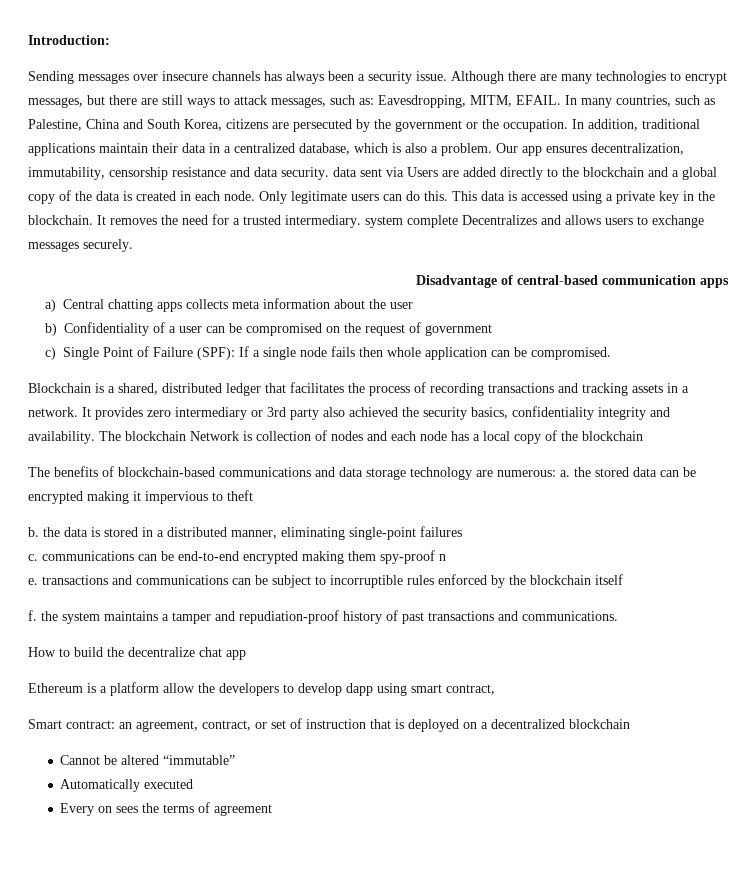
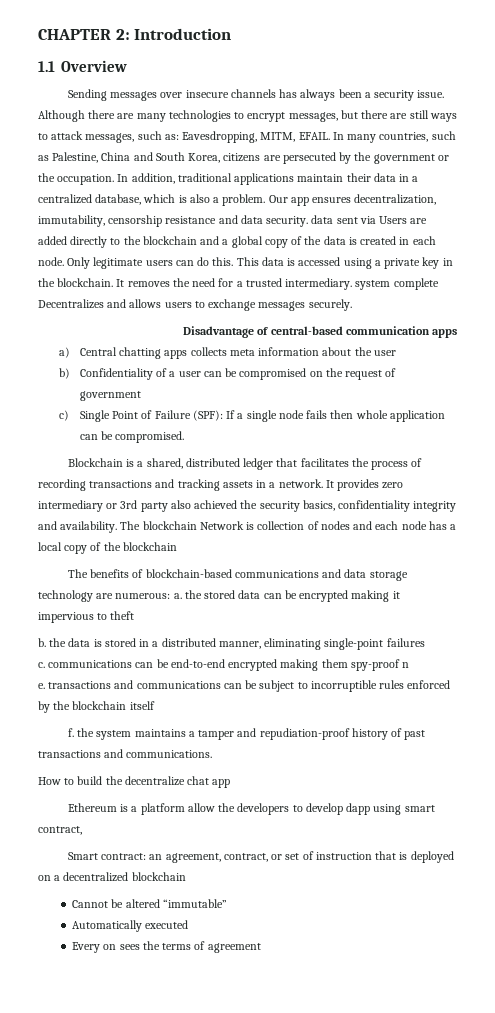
- Introduction:
+ CHAPTER 2: Introduction
+ 1.1 Overview

